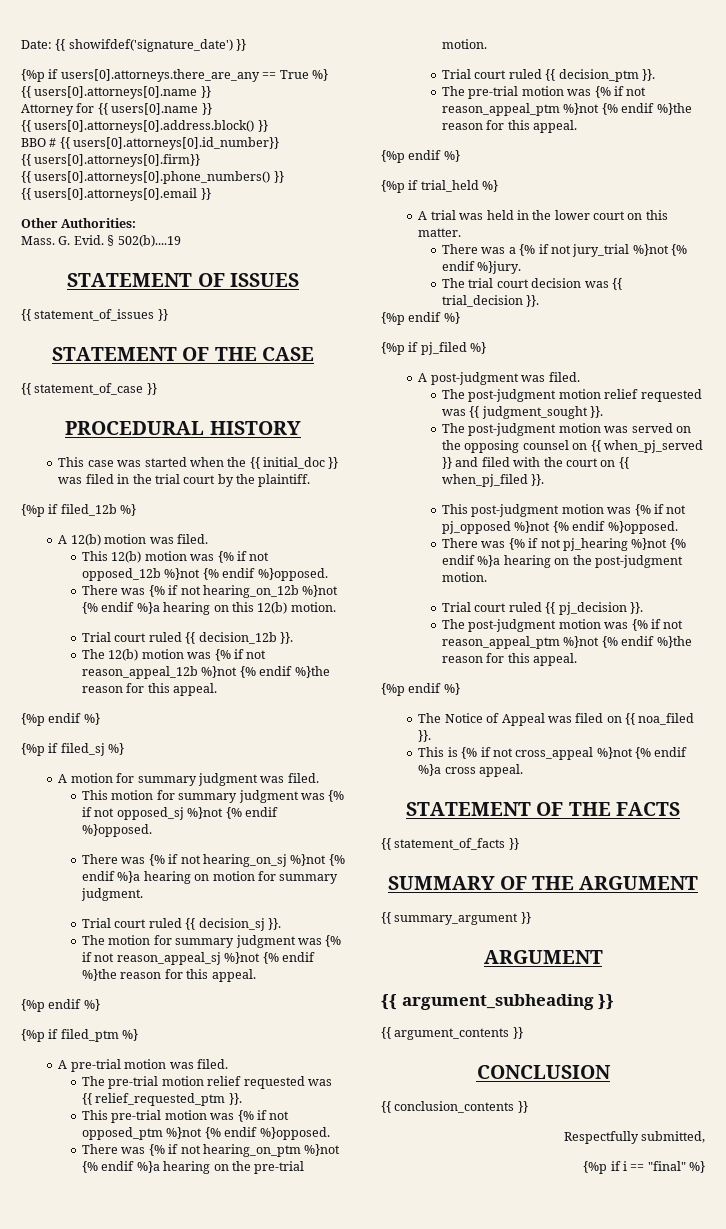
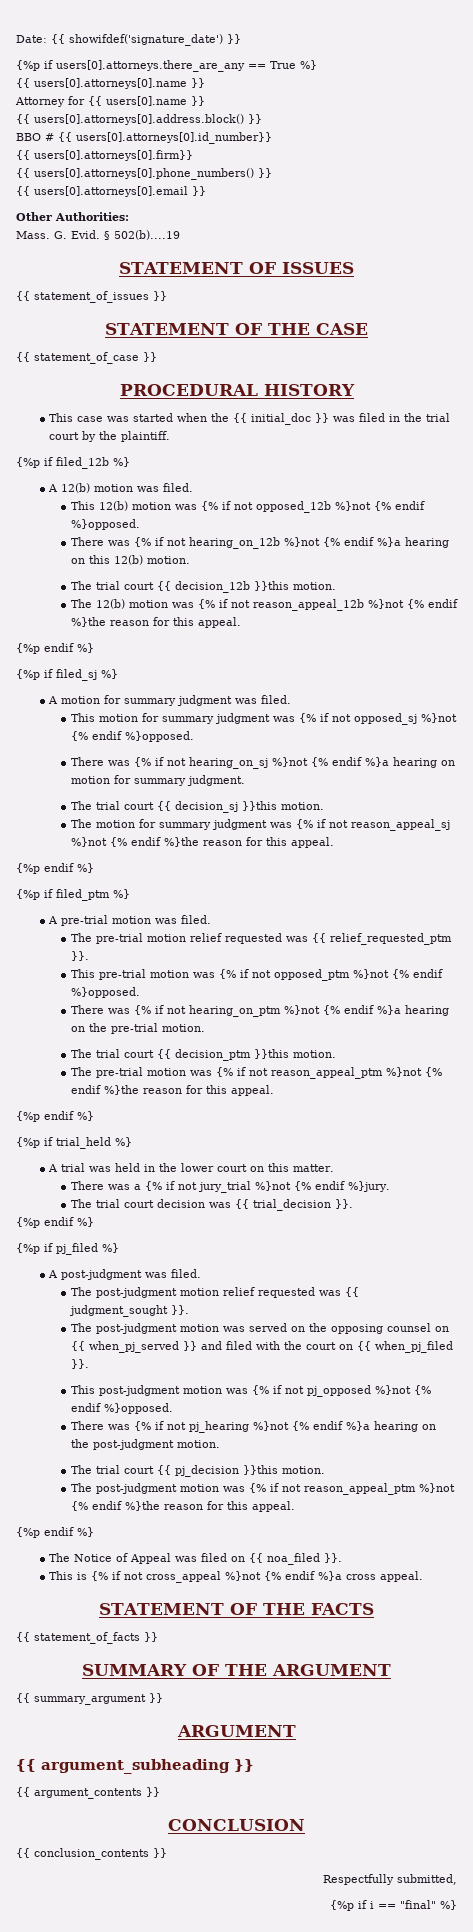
- Trial court ruled {{ decision_12b }}.
+ The trial court {{ decision_12b }}this motion.
- Trial court ruled {{ decision_sj }}.
+ The trial court {{ decision_sj }}this motion.
- Trial court ruled {{ decision_ptm }}.
+ The trial court {{ decision_ptm }}this motion.
- Trial court ruled {{ pj_decision }}.
+ The trial court {{ pj_decision }}this motion.

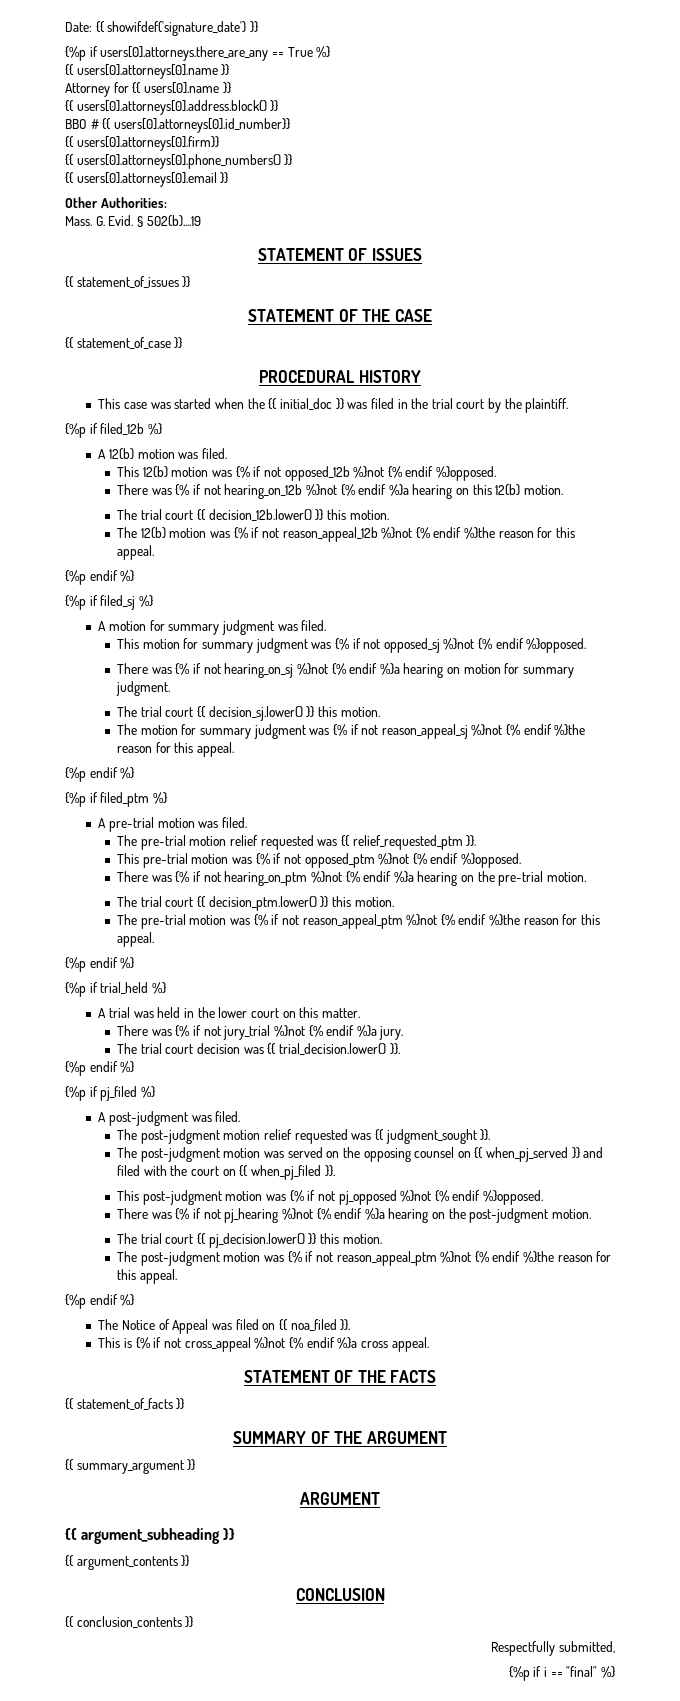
- The trial court {{ decision_12b }}this motion.
+ The trial court {{ decision_12b.lower() }} this motion.
- The trial court {{ decision_sj }}this motion.
+ The trial court {{ decision_sj.lower() }} this motion.
- The trial court {{ decision_ptm }}this motion.
+ The trial court {{ decision_ptm.lower() }} this motion.
- There was a {% if not jury_trial %}not {% endif %}jury.
+ There was {% if not jury_trial %}not {% endif %}a jury.
- The trial court decision was {{ trial_decision }}.
+ The trial court decision was {{ trial_decision.lower() }}.
- The trial court {{ pj_decision }}this motion.
+ The trial court {{ pj_decision.lower() }} this motion.

